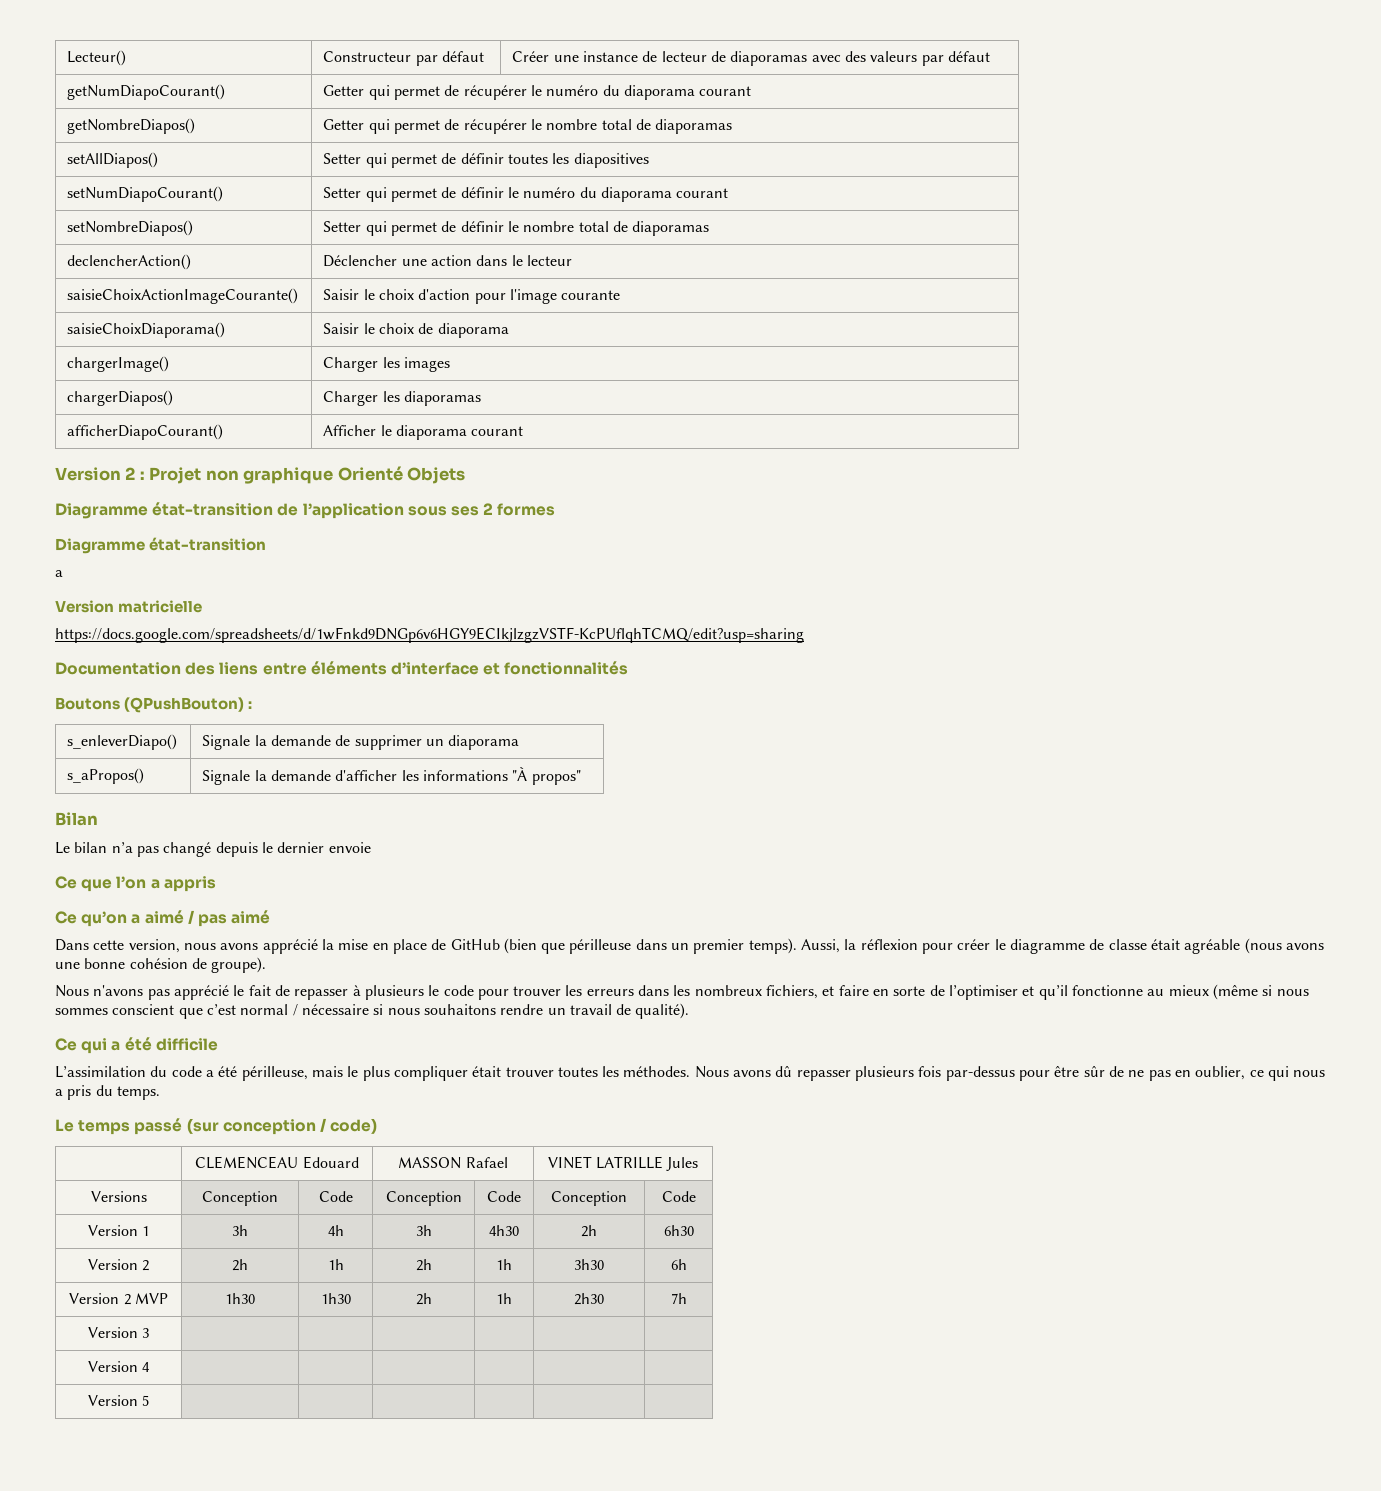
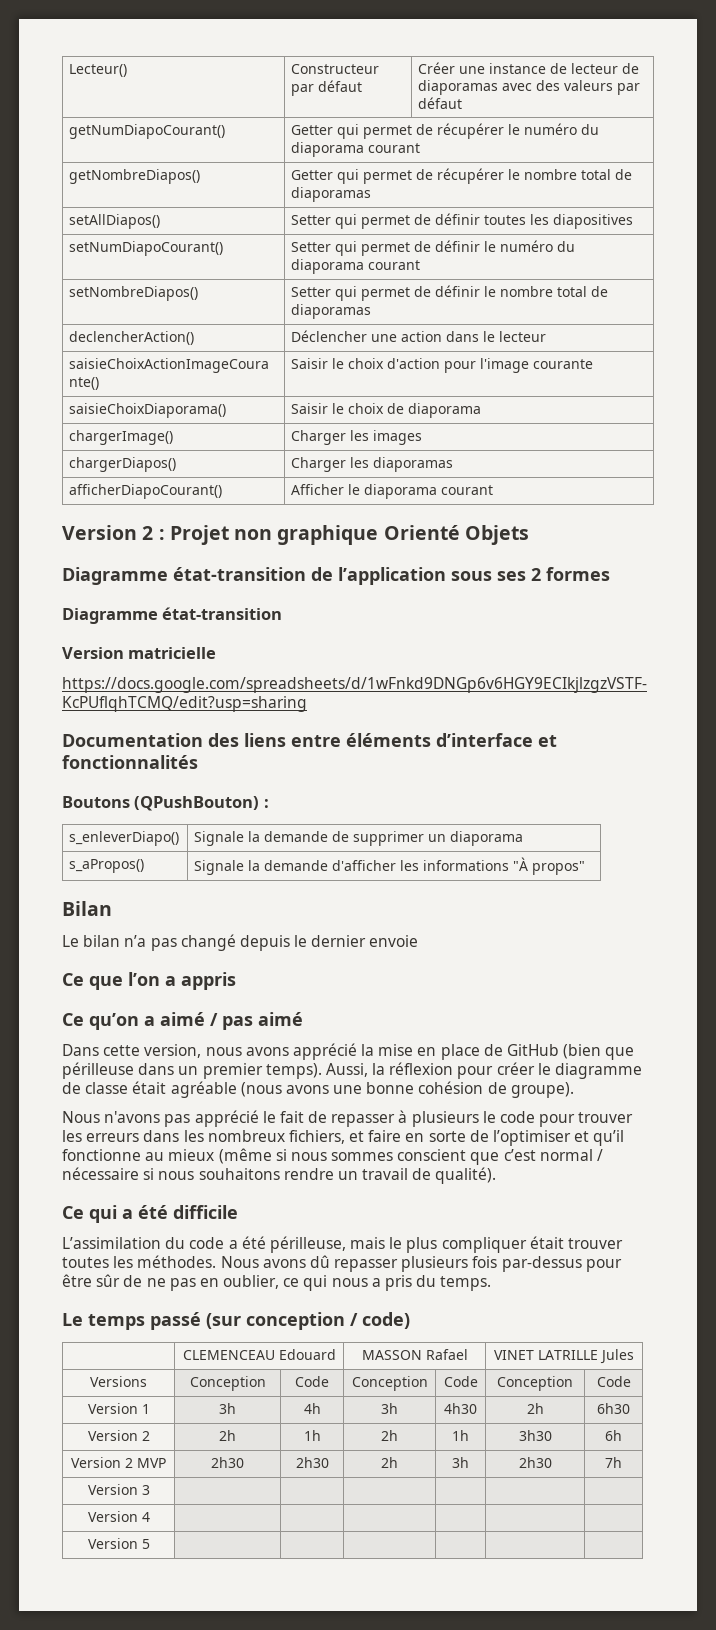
  Diagramme état-transition de l’application sous ses 2 formes
  Diagramme état-transition
- a
- Version 2 MVP | 1h30 | 1h30 | 2h | 1h | 2h30 | 7h
+ Version 2 MVP | 2h30 | 2h30 | 2h | 3h | 2h30 | 7h

